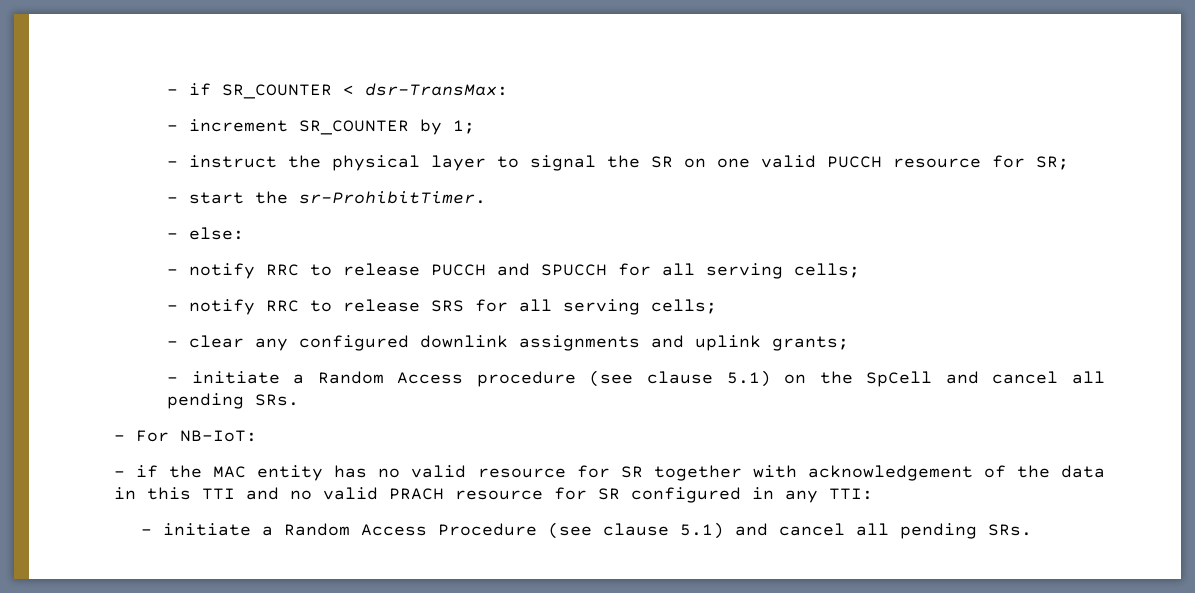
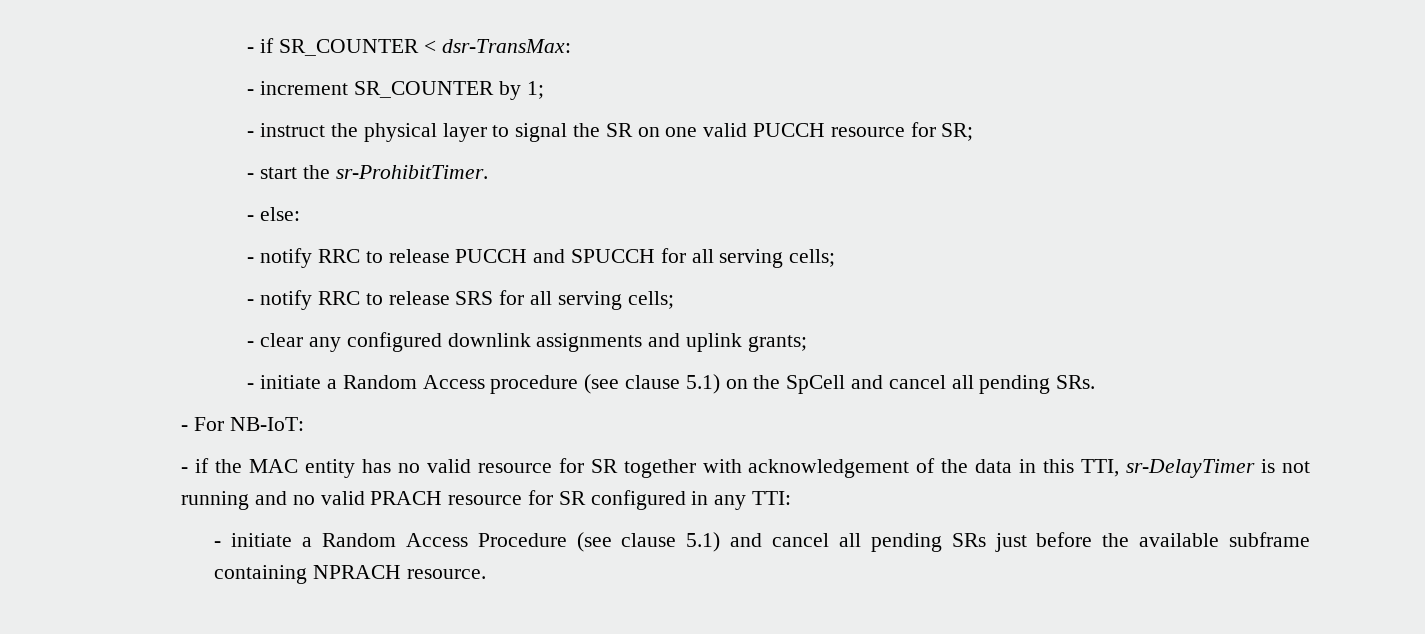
- - if the MAC entity has no valid resource for SR together with acknowledgement of the data in this TTI and no valid PRACH resource for SR configured in any TTI:
+ - if the MAC entity has no valid resource for SR together with acknowledgement of the data in this TTI, sr-DelayTimer is not running and no valid PRACH resource for SR configured in any TTI:
- - initiate a Random Access Procedure (see clause 5.1) and cancel all pending SRs.
+ - initiate a Random Access Procedure (see clause 5.1) and cancel all pending SRs just before the available subframe containing NPRACH resource.

